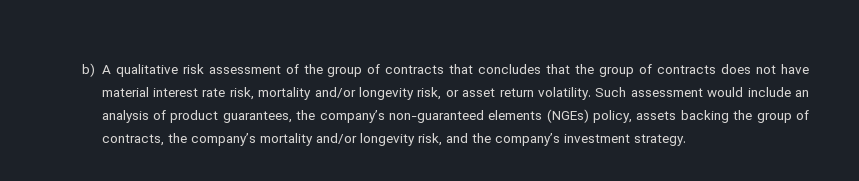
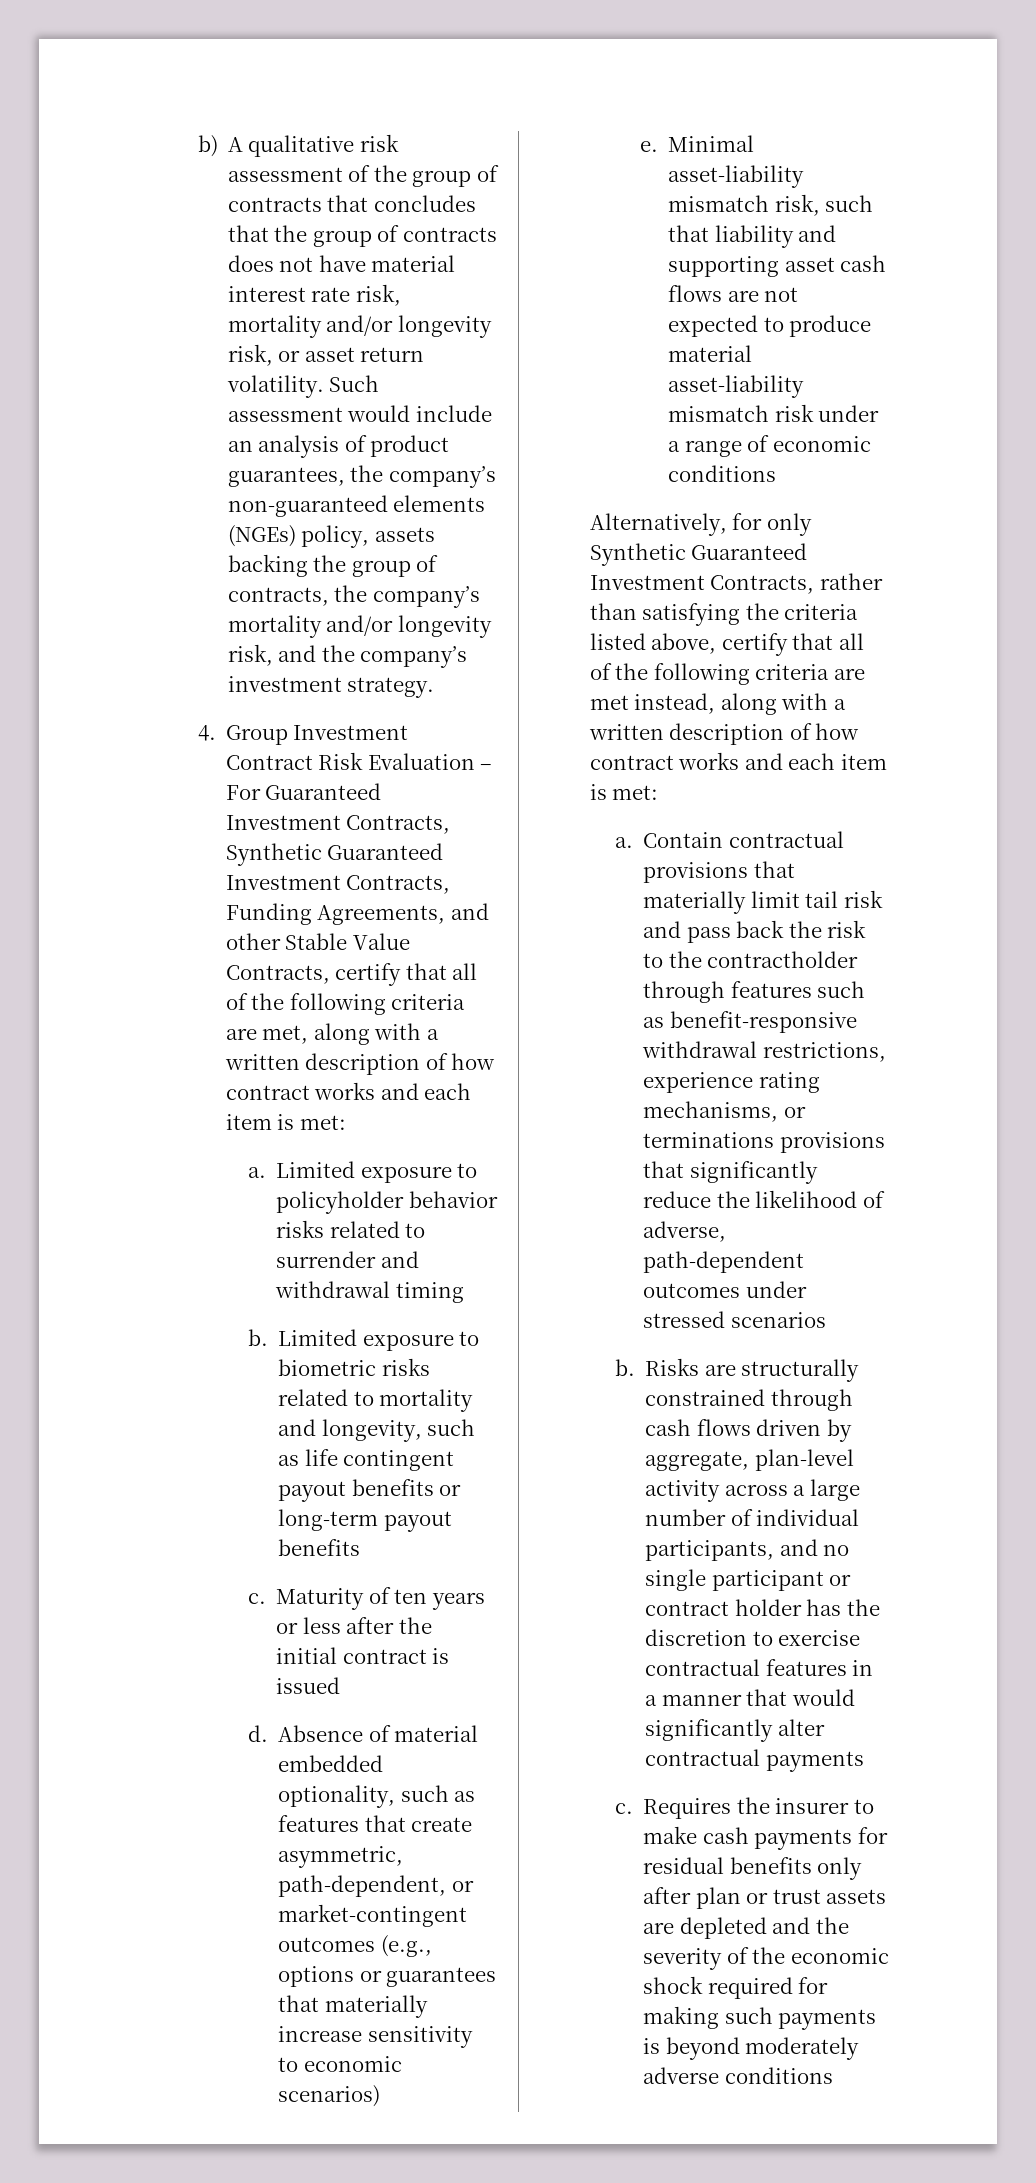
+ 4. Group Investment Contract Risk Evaluation – For Guaranteed Investment Contracts, Synthetic Guaranteed Investment Contracts, Funding Agreements, and other Stable Value Contracts, certify that all of the following criteria are met, along with a written description of how contract works and each item is met:
+ a. Limited exposure to policyholder behavior risks related to surrender and withdrawal timing
+ b. Limited exposure to biometric risks related to mortality and longevity, such as life contingent payout benefits or long-term payout benefits
+ c. Maturity of ten years or less after the initial contract is issued
+ d. Absence of material embedded optionality, such as features that create asymmetric, path-dependent, or market-contingent outcomes (e.g., options or guarantees that materially increase sensitivity to economic scenarios)
+ e. Minimal asset-liability mismatch risk, such that liability and supporting asset cash flows are not expected to produce material asset-liability mismatch risk under a range of economic conditions
+ Alternatively, for only Synthetic Guaranteed Investment Contracts, rather than satisfying the criteria listed above, certify that all of the following criteria are met instead, along with a written description of how contract works and each item is met:
+ a. Contain contractual provisions that materially limit tail risk and pass back the risk to the contractholder through features such as benefit-responsive withdrawal restrictions, experience rating mechanisms, or terminations provisions that significantly reduce the likelihood of adverse, path-dependent outcomes under stressed scenarios
+ b. Risks are structurally constrained through cash flows driven by aggregate, plan-level activity across a large number of individual participants, and no single participant or contract holder has the discretion to exercise contractual features in a manner that would significantly alter contractual payments
+ c. Requires the insurer to make cash payments for residual benefits only after plan or trust assets are depleted and the severity of the economic shock required for making such payments is beyond moderately adverse conditions

